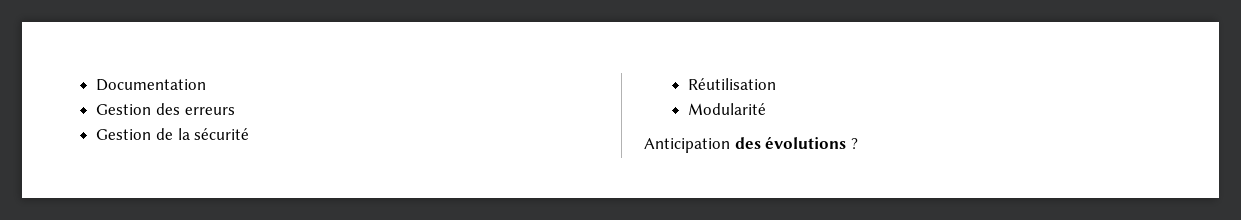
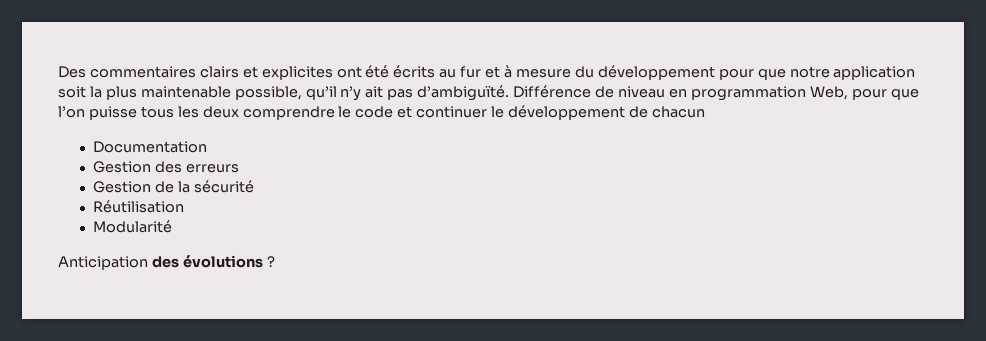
+ Des commentaires clairs et explicites ont été écrits au fur et à mesure du développement pour que notre application soit la plus maintenable possible, qu’il n’y ait pas d’ambiguïté. Différence de niveau en programmation Web, pour que l’on puisse tous les deux comprendre le code et continuer le développement de chacun

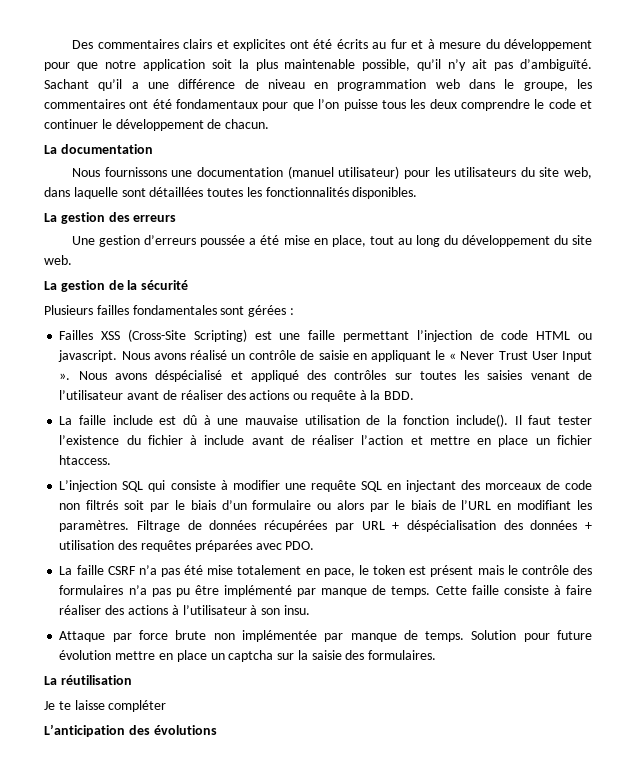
- Différence de niveau en programmation Web, pour que l’on puisse tous les deux comprendre le code et continuer le développement de chacun
- Documentation
- Gestion des erreurs
- Gestion de la sécurité
- Réutilisation
- Modularité
- Anticipation des évolutions ?
+ Sachant qu’il a une différence de niveau en programmation web dans le groupe, les commentaires ont été fondamentaux pour que l’on puisse tous les deux comprendre le code et continuer le développement de chacun.
+ La documentation
+ Nous fournissons une documentation (manuel utilisateur) pour les utilisateurs du site web, dans laquelle sont détaillées toutes les fonctionnalités disponibles.
+ La gestion des erreurs
+ Une gestion d’erreurs poussée a été mise en place, tout au long du développement du site web.
+ La gestion de la sécurité
+ Plusieurs failles fondamentales sont gérées :
+ Failles XSS (Cross-Site Scripting) est une faille permettant l’injection de code HTML ou javascript. Nous avons réalisé un contrôle de saisie en appliquant le « Never Trust User Input ». Nous avons déspécialisé et appliqué des contrôles sur toutes les saisies venant de l’utilisateur avant de réaliser des actions ou requête à la BDD.
+ La faille include est dû à une mauvaise utilisation de la fonction include(). Il faut tester l’existence du fichier à include avant de réaliser l’action et mettre en place un fichier htaccess.
+ L’injection SQL qui consiste à modifier une requête SQL en injectant des morceaux de code non filtrés soit par le biais d’un formulaire ou alors par le biais de l’URL en modifiant les paramètres. Filtrage de données récupérées par URL + déspécialisation des données + utilisation des requêtes préparées avec PDO.
+ La faille CSRF n’a pas été mise totalement en pace, le token est présent mais le contrôle des formulaires n’a pas pu être implémenté par manque de temps. Cette faille consiste à faire réaliser des actions à l’utilisateur à son insu.
+ Attaque par force brute non implémentée par manque de temps. Solution pour future évolution mettre en place un captcha sur la saisie des formulaires.
+ La réutilisation
+ Je te laisse compléter
+ L’anticipation des évolutions

